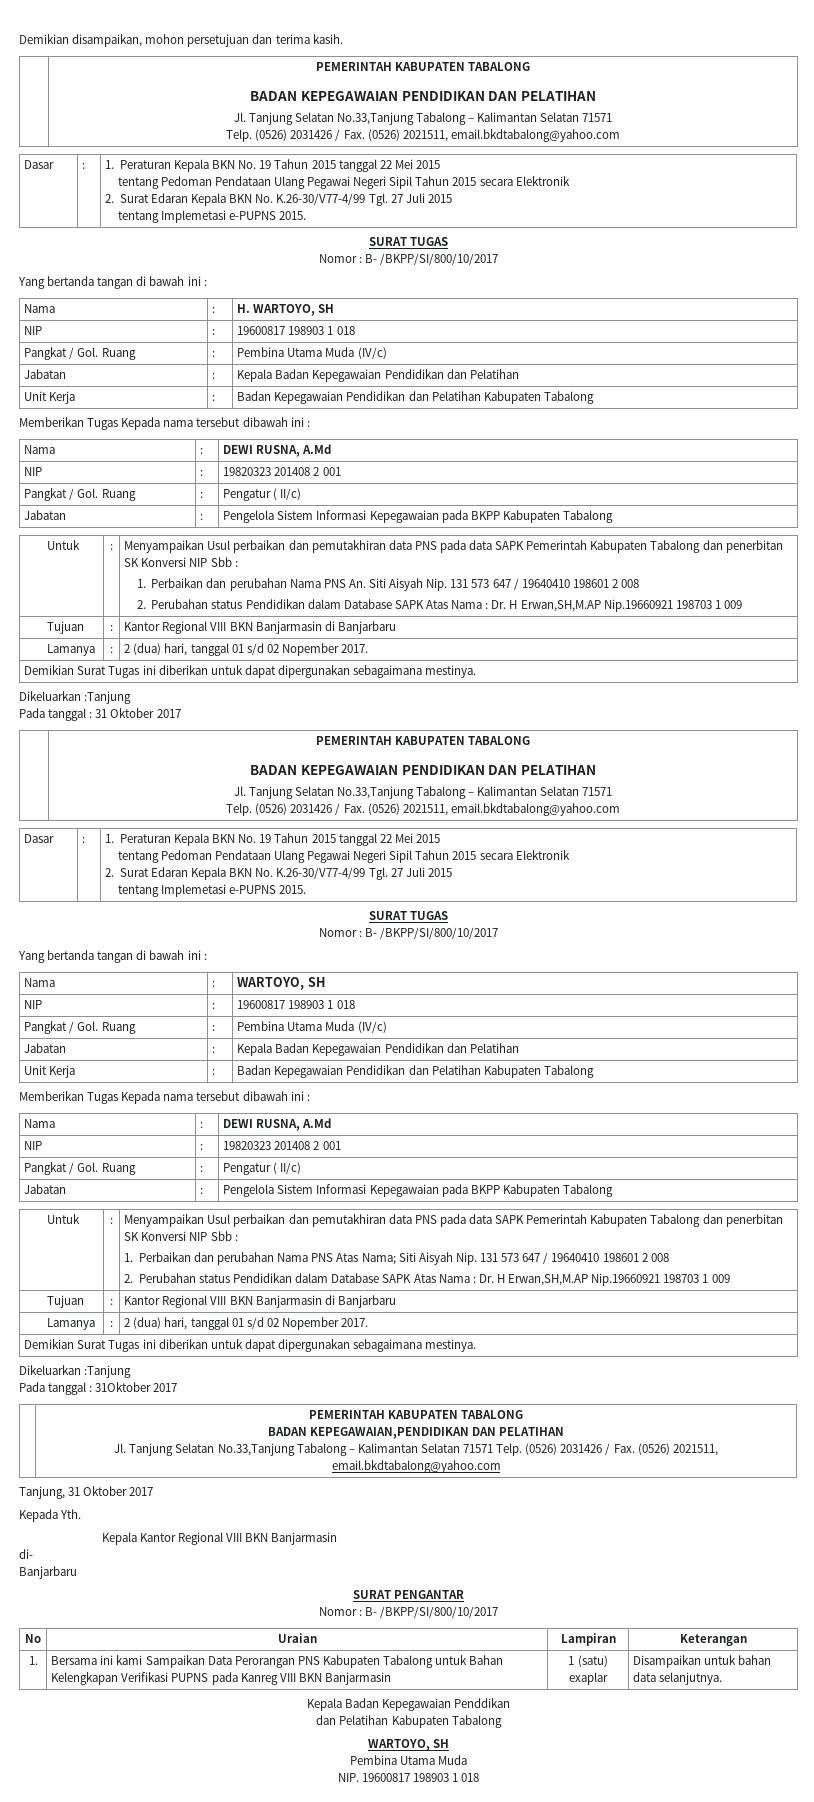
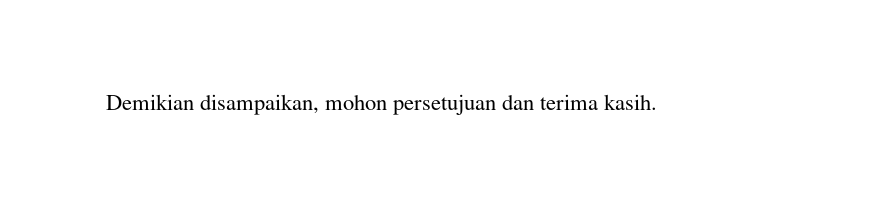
  Demikian disampaikan, mohon persetujuan dan terima kasih.
- | PEMERINTAH KABUPATEN TABALONG
- BADAN KEPEGAWAIAN PENDIDIKAN DAN PELATIHAN
- Jl. Tanjung Selatan No.33,Tanjung Tabalong – Kalimantan Selatan 71571
- Telp. (0526) 2031426 / Fax. (0526) 2021511, email.bkdtabalong@yahoo.com
- Dasar | : | 1. Peraturan Kepala BKN No. 19 Tahun 2015 tanggal 22 Mei 2015
- tentang Pedoman Pendataan Ulang Pegawai Negeri Sipil Tahun 2015 secara Elektronik
- 2. Surat Edaran Kepala BKN No. K.26-30/V77-4/99 Tgl. 27 Juli 2015
- tentang Implemetasi e-PUPNS 2015.
- SURAT TUGAS
- Nomor : B- /BKPP/SI/800/10/2017
- Yang bertanda tangan di bawah ini :
- Nama | : | H. WARTOYO, SH
- NIP | : | 19600817 198903 1 018
- Pangkat / Gol. Ruang | : | Pembina Utama Muda (IV/c)
- Jabatan | : | Kepala Badan Kepegawaian Pendidikan dan Pelatihan
- Unit Kerja | : | Badan Kepegawaian Pendidikan dan Pelatihan Kabupaten Tabalong
- Memberikan Tugas Kepada nama tersebut dibawah ini :
- Nama | : | DEWI RUSNA, A.Md
- NIP | : | 19820323 201408 2 001
- Pangkat / Gol. Ruang | : | Pengatur ( II/c)
- Jabatan | : | Pengelola Sistem Informasi Kepegawaian pada BKPP Kabupaten Tabalong
- Untuk | : | Menyampaikan Usul perbaikan dan pemutakhiran data PNS pada data SAPK Pemerintah Kabupaten Tabalong dan penerbitan SK Konversi NIP Sbb :
- 1. Perbaikan dan perubahan Nama PNS An. Siti Aisyah Nip. 131 573 647 / 19640410 198601 2 008
- 2. Perubahan status Pendidikan dalam Database SAPK Atas Nama : Dr. H Erwan,SH,M.AP Nip.19660921 198703 1 009
- Tujuan | : | Kantor Regional VIII BKN Banjarmasin di Banjarbaru
- Lamanya | : | 2 (dua) hari, tanggal 01 s/d 02 Nopember 2017.
- Demikian Surat Tugas ini diberikan untuk dapat dipergunakan sebagaimana mestinya.
- Dikeluarkan :Tanjung
- Pada tanggal : 31 Oktober 2017
- | PEMERINTAH KABUPATEN TABALONG
- BADAN KEPEGAWAIAN PENDIDIKAN DAN PELATIHAN
- Jl. Tanjung Selatan No.33,Tanjung Tabalong – Kalimantan Selatan 71571
- Telp. (0526) 2031426 / Fax. (0526) 2021511, email.bkdtabalong@yahoo.com
- Dasar | : | 1. Peraturan Kepala BKN No. 19 Tahun 2015 tanggal 22 Mei 2015
- tentang Pedoman Pendataan Ulang Pegawai Negeri Sipil Tahun 2015 secara Elektronik
- 2. Surat Edaran Kepala BKN No. K.26-30/V77-4/99 Tgl. 27 Juli 2015
- tentang Implemetasi e-PUPNS 2015.
- SURAT TUGAS
- Nomor : B- /BKPP/SI/800/10/2017
- Yang bertanda tangan di bawah ini :
- Nama | : | WARTOYO, SH
- NIP | : | 19600817 198903 1 018
- Pangkat / Gol. Ruang | : | Pembina Utama Muda (IV/c)
- Jabatan | : | Kepala Badan Kepegawaian Pendidikan dan Pelatihan
- Unit Kerja | : | Badan Kepegawaian Pendidikan dan Pelatihan Kabupaten Tabalong
- Memberikan Tugas Kepada nama tersebut dibawah ini :
- Nama | : | DEWI RUSNA, A.Md
- NIP | : | 19820323 201408 2 001
- Pangkat / Gol. Ruang | : | Pengatur ( II/c)
- Jabatan | : | Pengelola Sistem Informasi Kepegawaian pada BKPP Kabupaten Tabalong
- Untuk | : | Menyampaikan Usul perbaikan dan pemutakhiran data PNS pada data SAPK Pemerintah Kabupaten Tabalong dan penerbitan SK Konversi NIP Sbb :
- 1. Perbaikan dan perubahan Nama PNS Atas Nama; Siti Aisyah Nip. 131 573 647 / 19640410 198601 2 008
- 2. Perubahan status Pendidikan dalam Database SAPK Atas Nama : Dr. H Erwan,SH,M.AP Nip.19660921 198703 1 009
- Tujuan | : | Kantor Regional VIII BKN Banjarmasin di Banjarbaru
- Lamanya | : | 2 (dua) hari, tanggal 01 s/d 02 Nopember 2017.
- Demikian Surat Tugas ini diberikan untuk dapat dipergunakan sebagaimana mestinya.
- Dikeluarkan :Tanjung
- Pada tanggal : 31Oktober 2017
- | PEMERINTAH KABUPATEN TABALONG
- BADAN KEPEGAWAIAN,PENDIDIKAN DAN PELATIHAN
- Jl. Tanjung Selatan No.33,Tanjung Tabalong – Kalimantan Selatan 71571 Telp. (0526) 2031426 / Fax. (0526) 2021511, email.bkdtabalong@yahoo.com
- Tanjung, 31 Oktober 2017
- Kepada Yth.
- Kepala Kantor Regional VIII BKN Banjarmasin
- di-
- Banjarbaru
- SURAT PENGANTAR
- Nomor : B- /BKPP/SI/800/10/2017
- No | Uraian | Lampiran | Keterangan
- 1. | Bersama ini kami Sampaikan Data Perorangan PNS Kabupaten Tabalong untuk Bahan Kelengkapan Verifikasi PUPNS pada Kanreg VIII BKN Banjarmasin | 1 (satu) exaplar | Disampaikan untuk bahan data selanjutnya.
- Kepala Badan Kepegawaian Penddikan
- dan Pelatihan Kabupaten Tabalong
- WARTOYO, SH
- Pembina Utama Muda
- NIP. 19600817 198903 1 018

